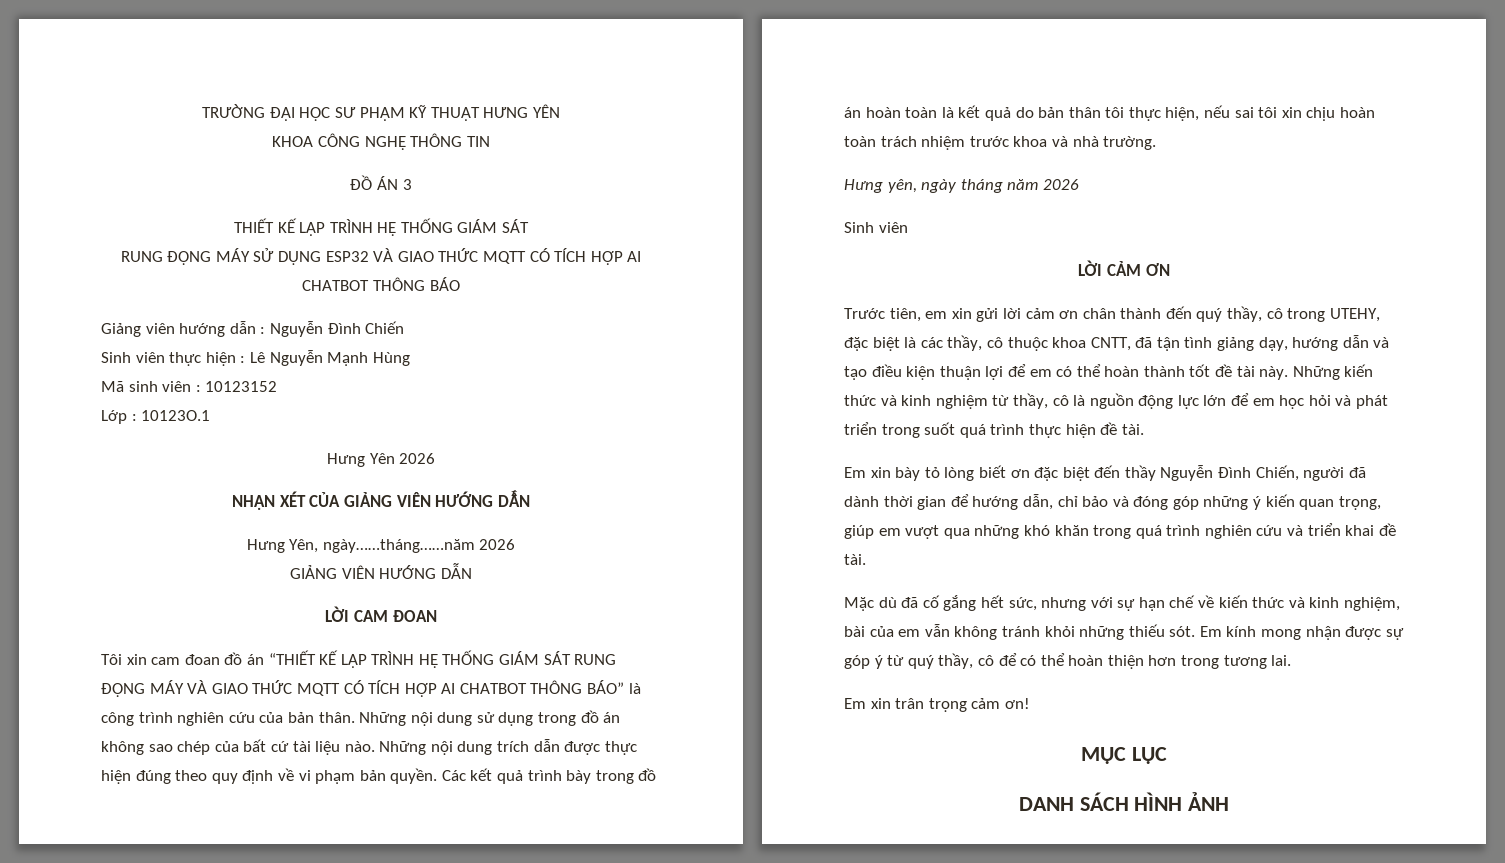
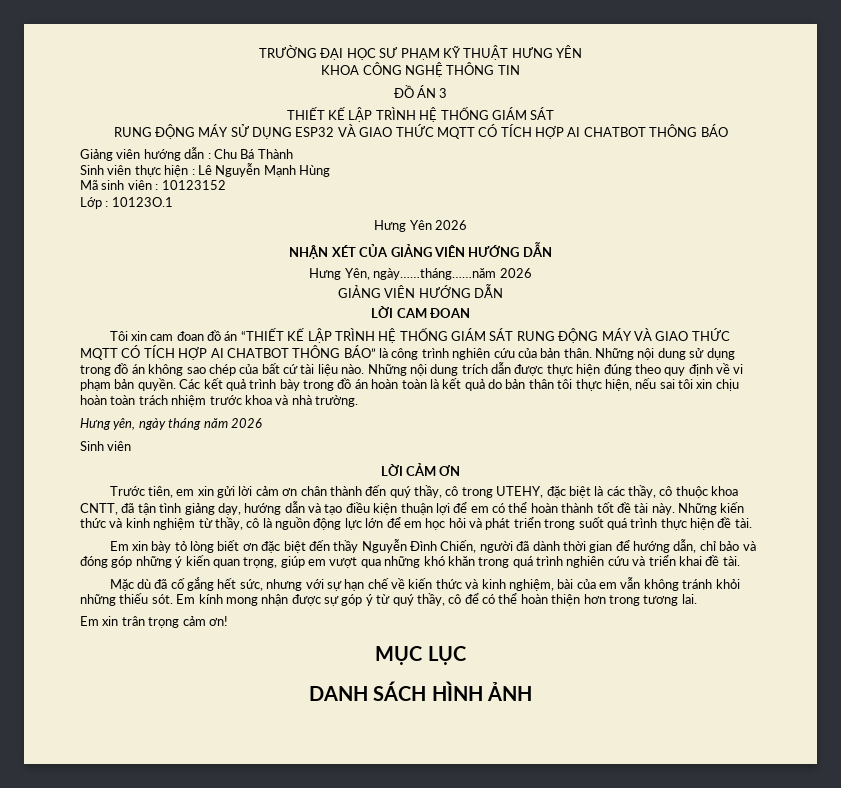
- Giảng viên hướng dẫn : Nguyễn Đình Chiến
+ Giảng viên hướng dẫn : Chu Bá Thành

